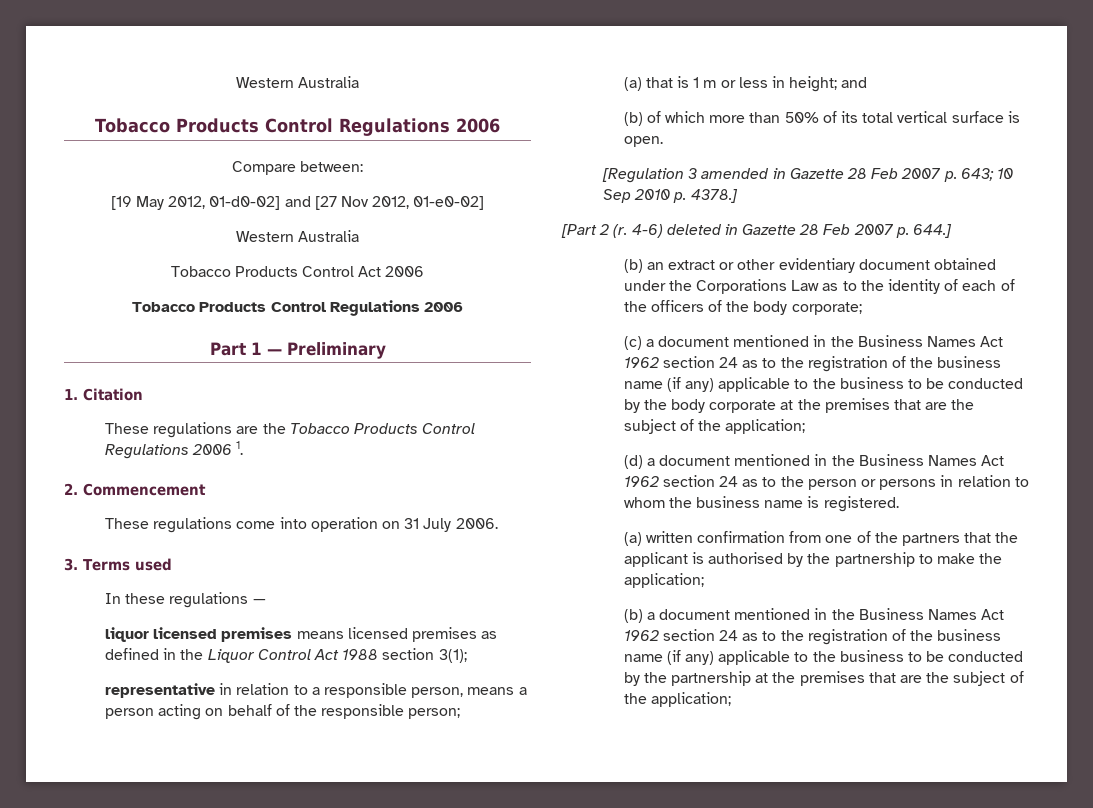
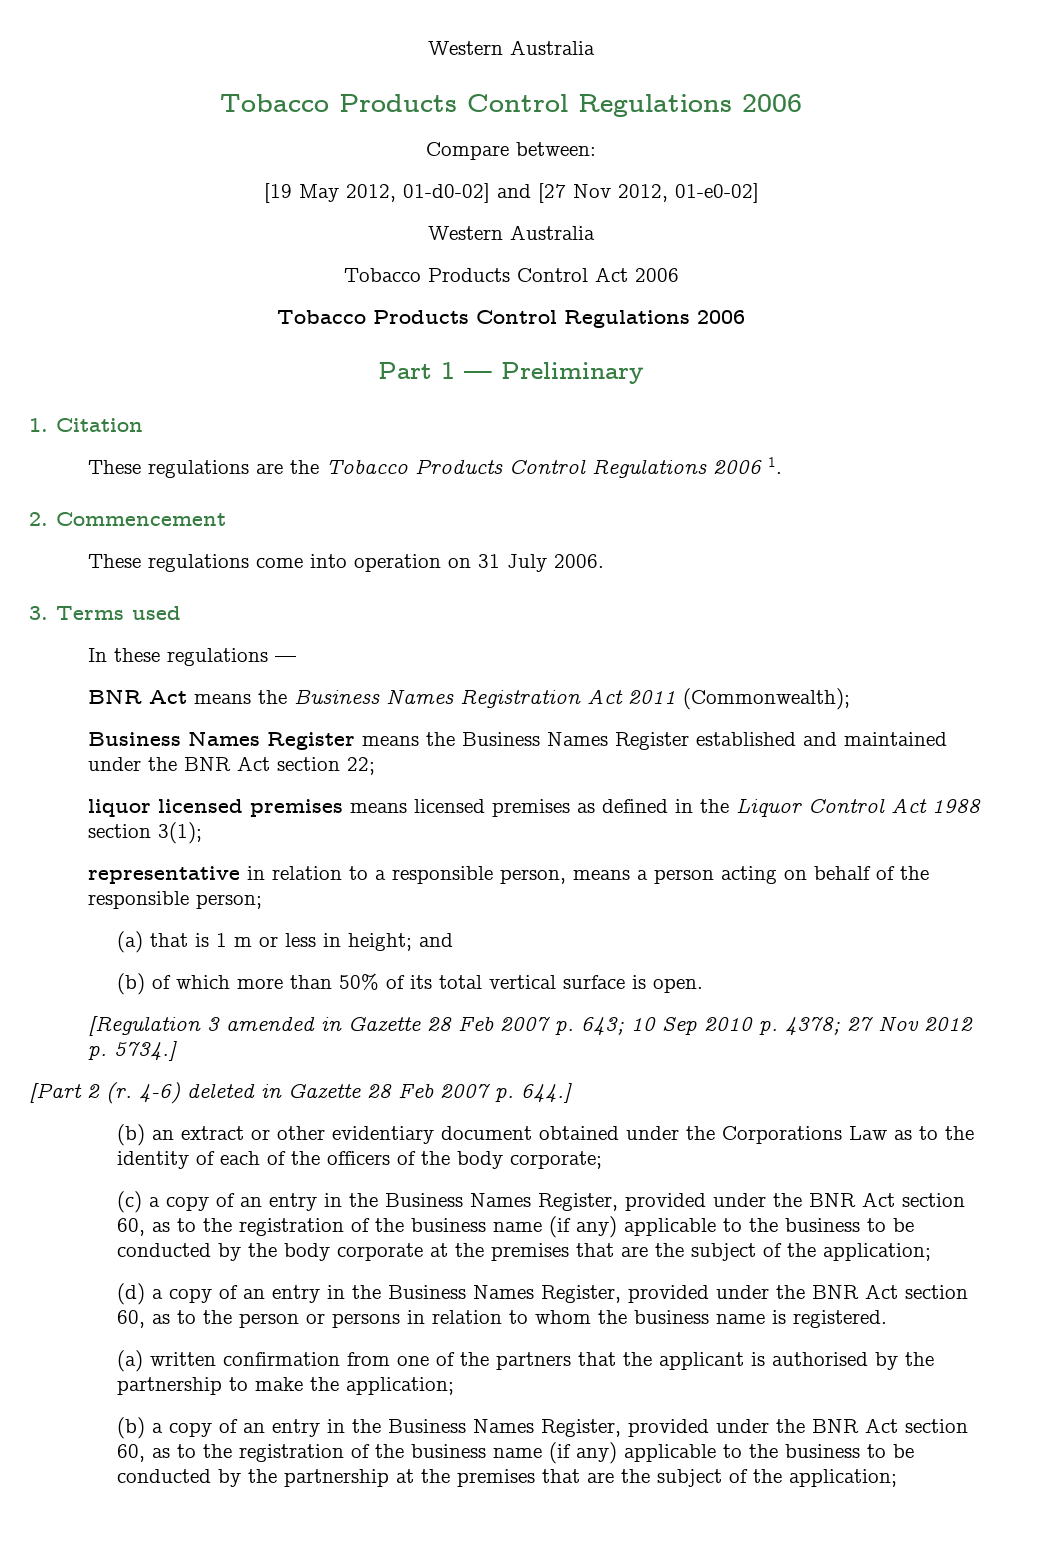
+ BNR Act means the Business Names Registration Act 2011 (Commonwealth);
+ Business Names Register means the Business Names Register established and maintained under the BNR Act section 22;
- [Regulation 3 amended in Gazette 28 Feb 2007 p. 643; 10 Sep 2010 p. 4378.]
+ [Regulation 3 amended in Gazette 28 Feb 2007 p. 643; 10 Sep 2010 p. 4378; 27 Nov 2012 p. 5734.]
- (c) a document mentioned in the Business Names Act 1962 section 24 as to the registration of the business name (if any) applicable to the business to be conducted by the body corporate at the premises that are the subject of the application;
+ (c) a copy of an entry in the Business Names Register, provided under the BNR Act section 60, as to the registration of the business name (if any) applicable to the business to be conducted by the body corporate at the premises that are the subject of the application;
- (d) a document mentioned in the Business Names Act 1962 section 24 as to the person or persons in relation to whom the business name is registered.
+ (d) a copy of an entry in the Business Names Register, provided under the BNR Act section 60, as to the person or persons in relation to whom the business name is registered.
- (b) a document mentioned in the Business Names Act 1962 section 24 as to the registration of the business name (if any) applicable to the business to be conducted by the partnership at the premises that are the subject of the application;
+ (b) a copy of an entry in the Business Names Register, provided under the BNR Act section 60, as to the registration of the business name (if any) applicable to the business to be conducted by the partnership at the premises that are the subject of the application;

